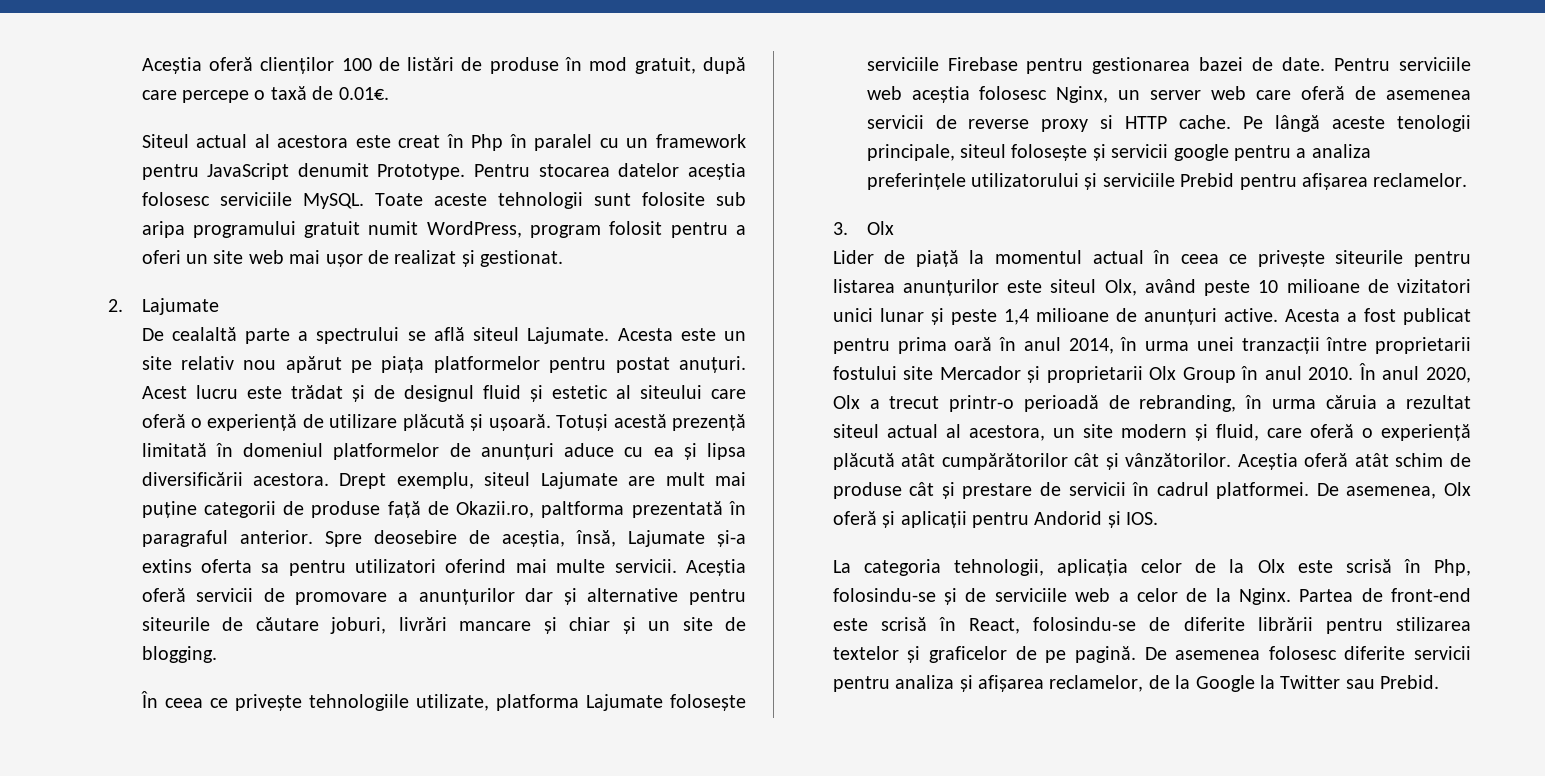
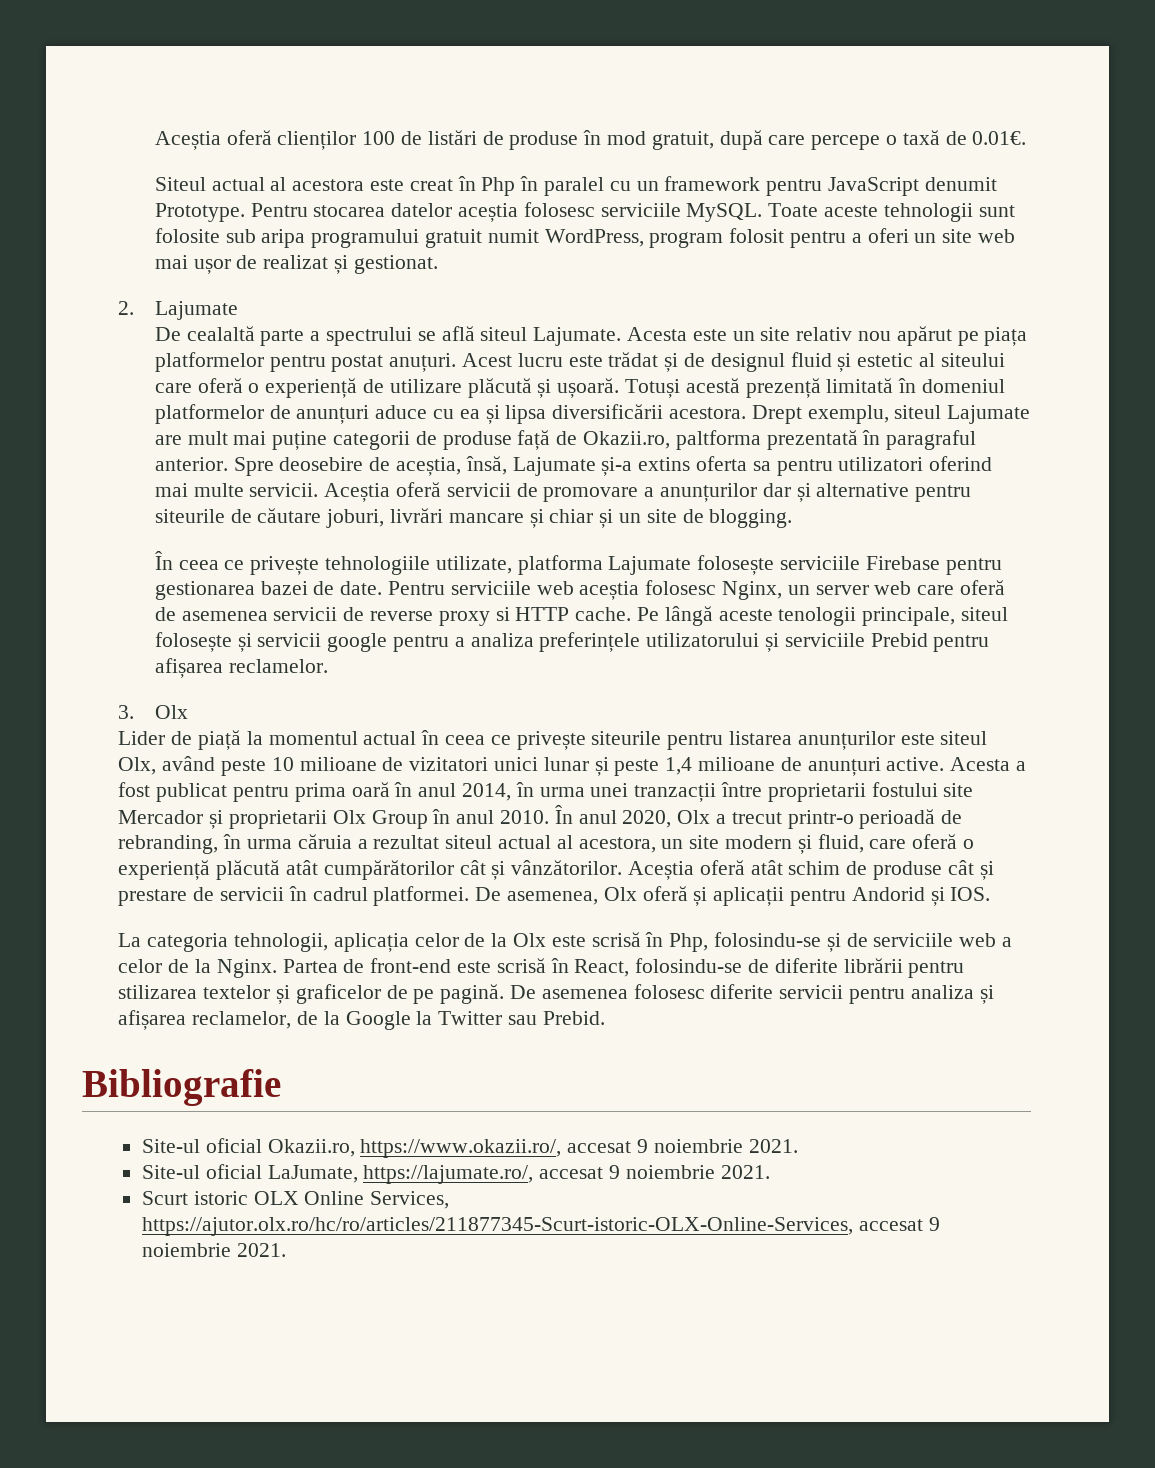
+ Bibliografie
+ Site-ul oficial Okazii.ro, https://www.okazii.ro/, accesat 9 noiembrie 2021.
+ Site-ul oficial LaJumate, https://lajumate.ro/, accesat 9 noiembrie 2021.
+ Scurt istoric OLX Online Services, https://ajutor.olx.ro/hc/ro/articles/211877345-Scurt-istoric-OLX-Online-Services, accesat 9 noiembrie 2021.

